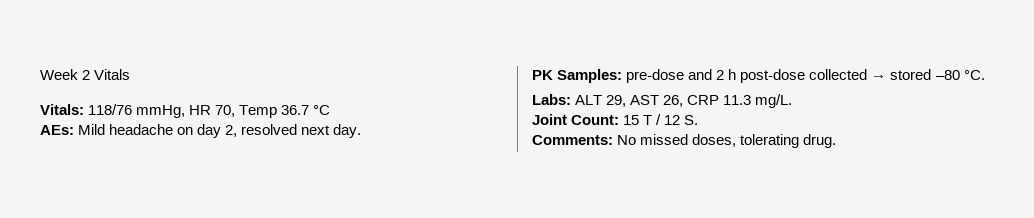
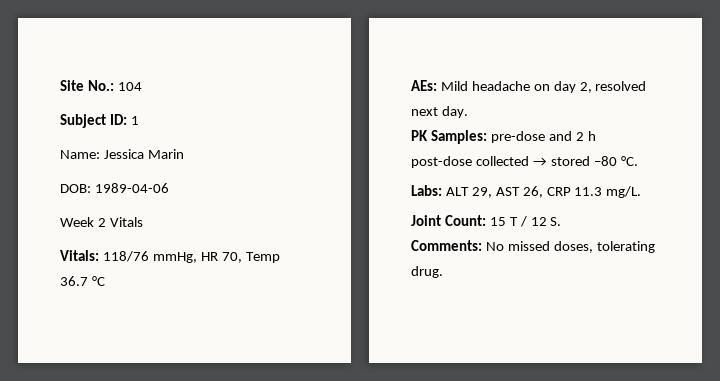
+ Site No.: 104
+ Subject ID: 1
+ Name: Jessica Marin
+ DOB: 1989-04-06

